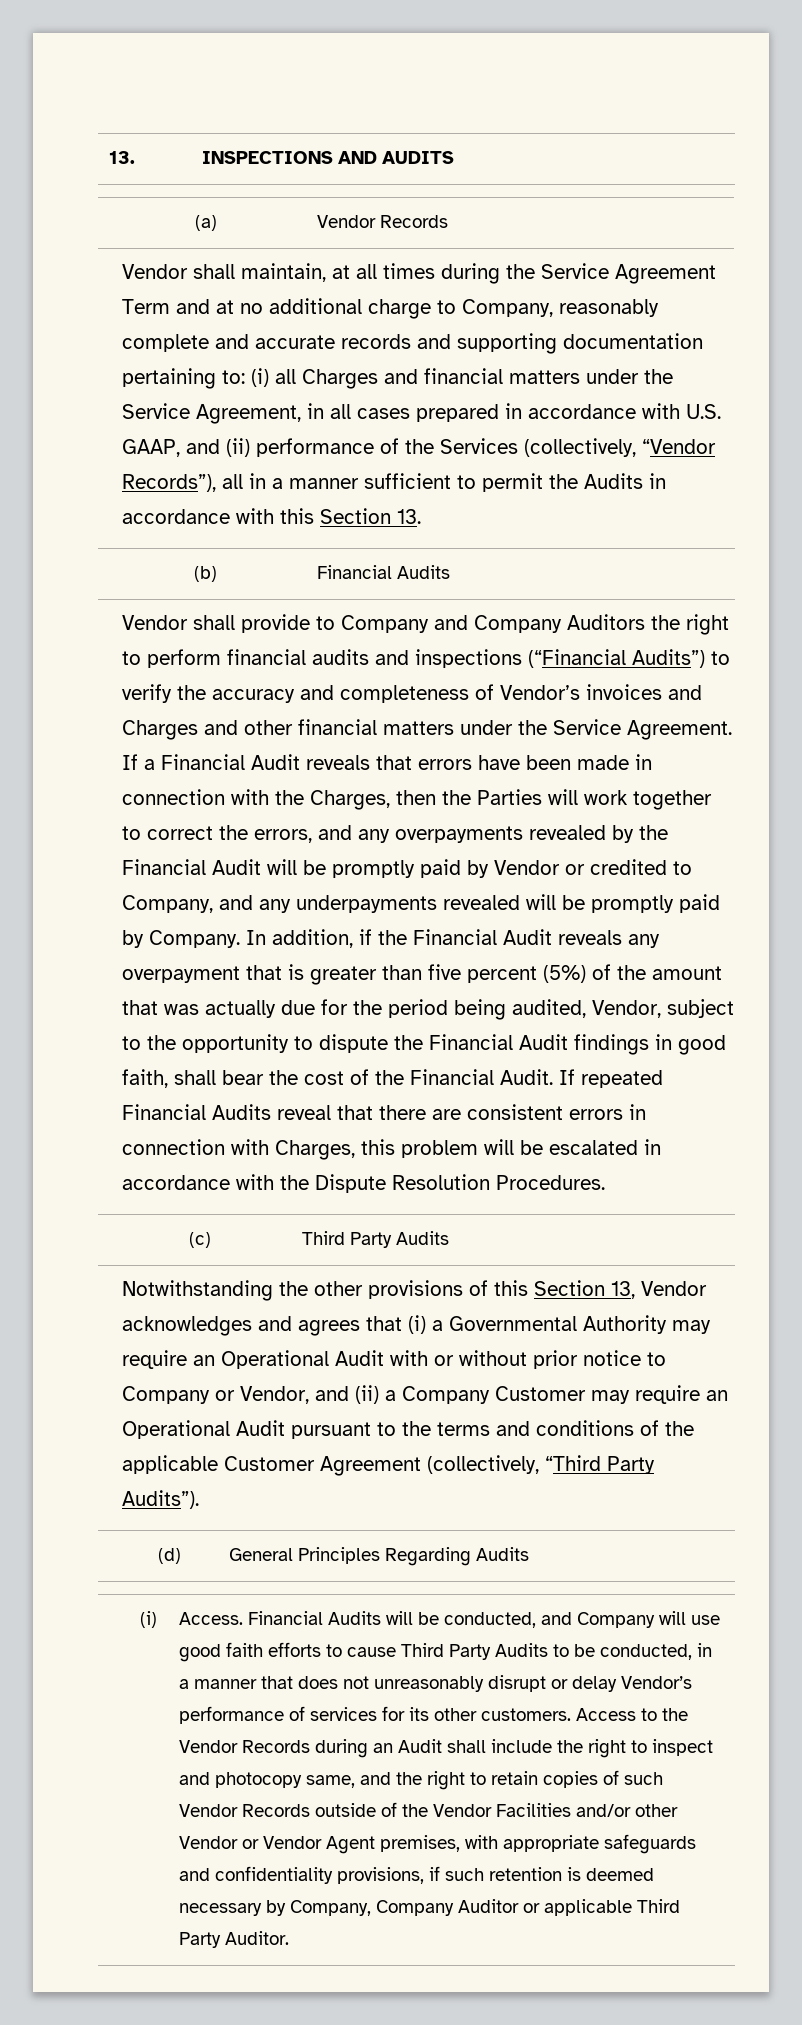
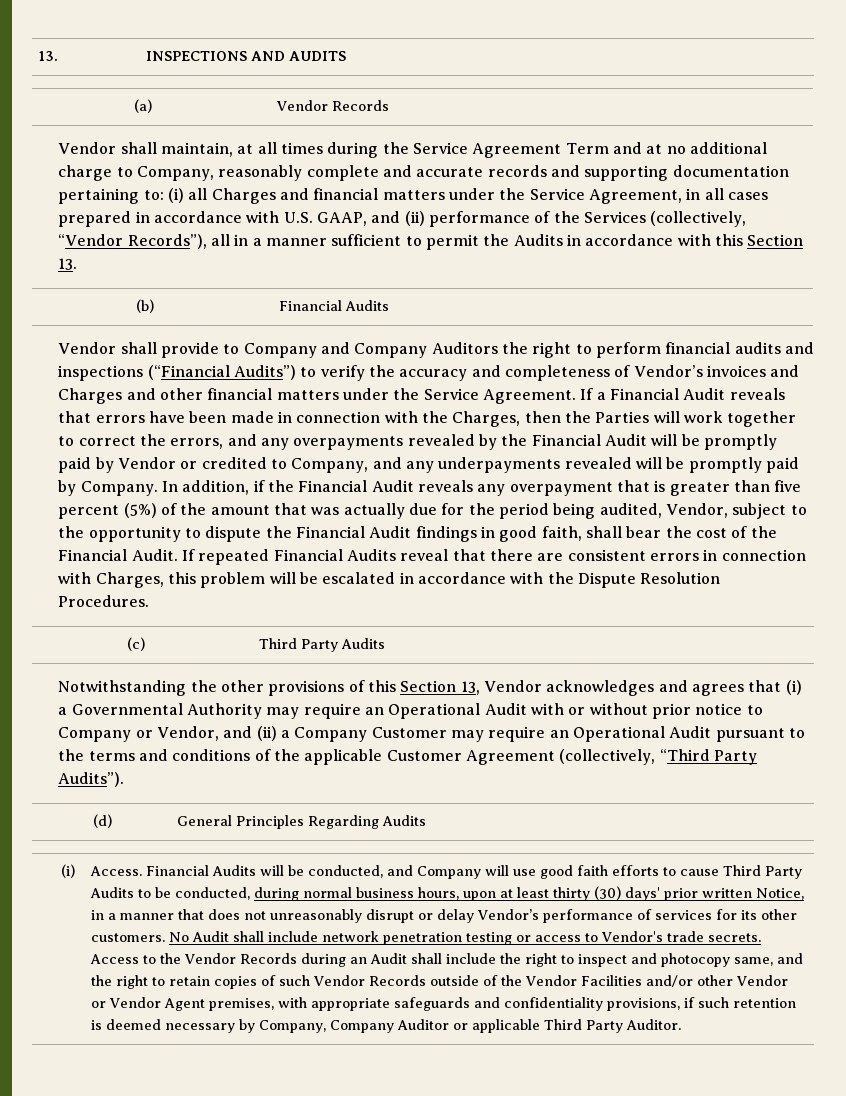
- Financial Audits will be conducted, and Company will use good faith efforts to cause Third Party Audits to be conducted, in a manner that does not unreasonably disrupt or delay Vendor’s performance of services for its other customers.
+ Financial Audits will be conducted, and Company will use good faith efforts to cause Third Party Audits to be conducted, during normal business hours, upon at least thirty (30) days' prior written Notice, in a manner that does not unreasonably disrupt or delay Vendor’s performance of services for its other customers.
+ No Audit shall include network penetration testing or access to Vendor's trade secrets.

